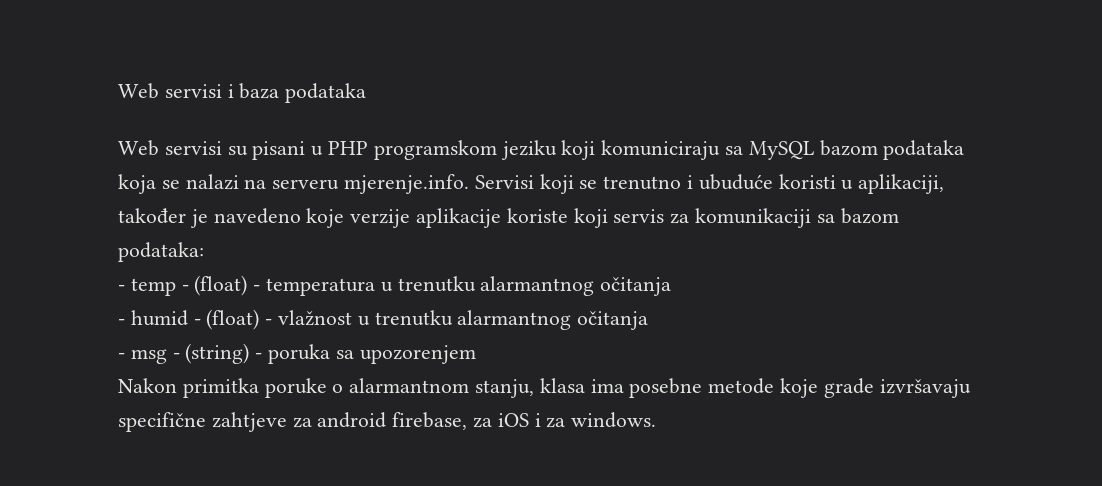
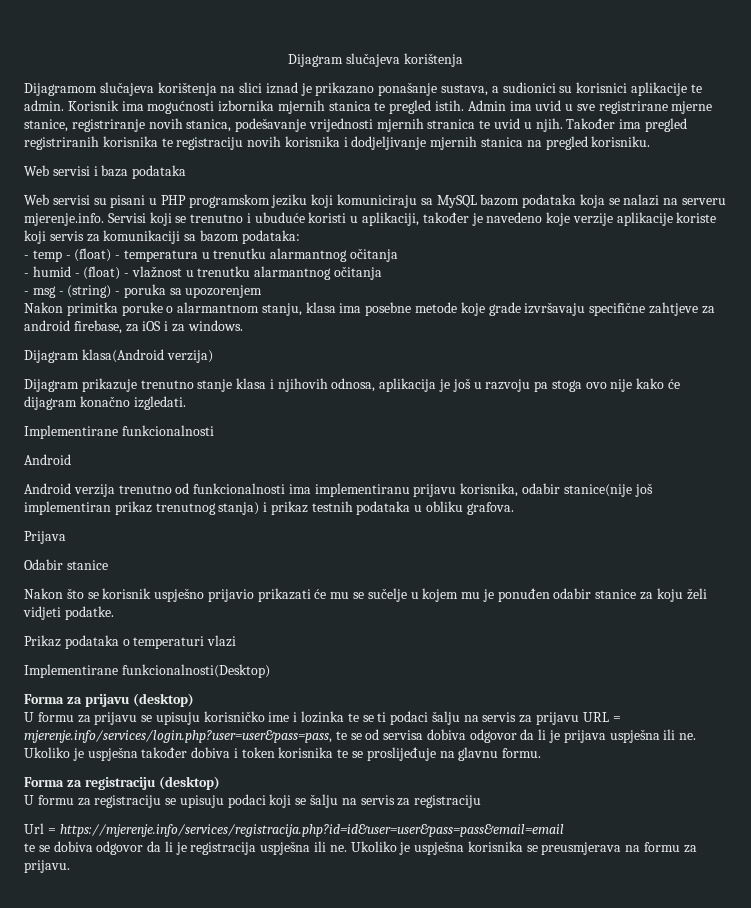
+ Dijagram slučajeva korištenja
+ Dijagramom slučajeva korištenja na slici iznad je prikazano ponašanje sustava, a sudionici su korisnici aplikacije te admin. Korisnik ima mogućnosti izbornika mjernih stanica te pregled istih. Admin ima uvid u sve registrirane mjerne stanice, registriranje novih stanica, podešavanje vrijednosti mjernih stranica te uvid u njih. Također ima pregled registriranih korisnika te registraciju novih korisnika i dodjeljivanje mjernih stanica na pregled korisniku.
+ Dijagram klasa(Android verzija)
+ Dijagram prikazuje trenutno stanje klasa i njihovih odnosa, aplikacija je još u razvoju pa stoga ovo nije kako će dijagram konačno izgledati.
+ Implementirane funkcionalnosti
+ Android
+ Android verzija trenutno od funkcionalnosti ima implementiranu prijavu korisnika, odabir stanice(nije još implementiran prikaz trenutnog stanja) i prikaz testnih podataka u obliku grafova.
+ Prijava
+ Odabir stanice
+ Nakon što se korisnik uspješno prijavio prikazati će mu se sučelje u kojem mu je ponuđen odabir stanice za koju želi vidjeti podatke.
+ Prikaz podataka o temperaturi vlazi
+ Implementirane funkcionalnosti(Desktop)
+ Forma za prijavu (desktop)
+ U formu za prijavu se upisuju korisničko ime i lozinka te se ti podaci šalju na servis za prijavu URL = mjerenje.info/services/login.php?user=user&pass=pass, te se od servisa dobiva odgovor da li je prijava uspješna ili ne. Ukoliko je uspješna također dobiva i token korisnika te se proslijeđuje na glavnu formu.
+ Forma za registraciju (desktop)
+ U formu za registraciju se upisuju podaci koji se šalju na servis za registraciju
+ Url = https://mjerenje.info/services/registracija.php?id=id&user=user&pass=pass&email=email
+ te se dobiva odgovor da li je registracija uspješna ili ne. Ukoliko je uspješna korisnika se preusmjerava na formu za prijavu.

